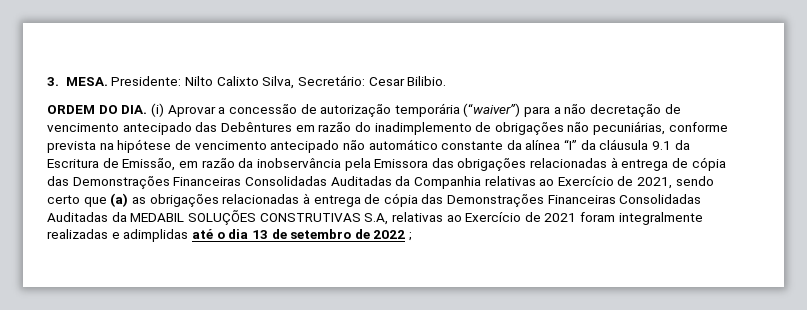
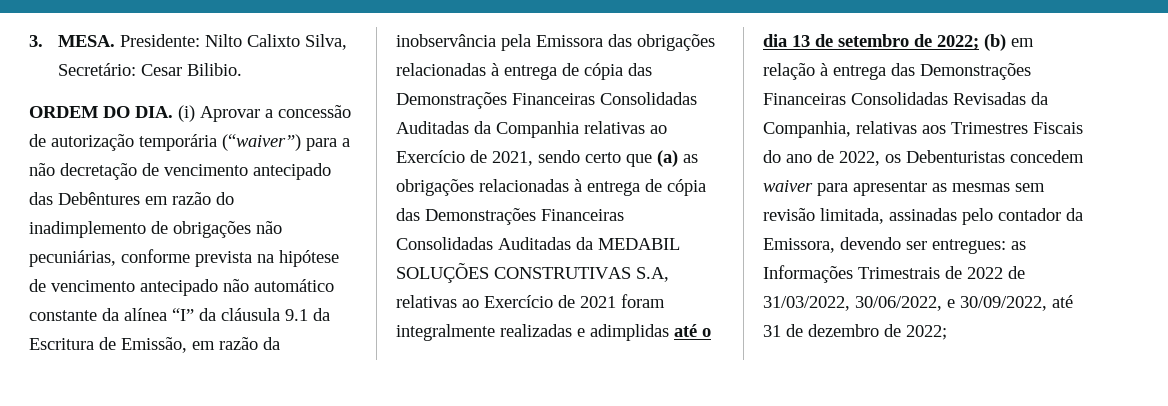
- ORDEM DO DIA. (i) Aprovar a concessão de autorização temporária (“waiver”) para a não decretação de vencimento antecipado das Debêntures em razão do inadimplemento de obrigações não pecuniárias, conforme prevista na hipótese de vencimento antecipado não automático constante da alínea “I” da cláusula 9.1 da Escritura de Emissão, em razão da inobservância pela Emissora das obrigações relacionadas à entrega de cópia das Demonstrações Financeiras Consolidadas Auditadas da Companhia relativas ao Exercício de 2021, sendo certo que (a) as obrigações relacionadas à entrega de cópia das Demonstrações Financeiras Consolidadas Auditadas da MEDABIL SOLUÇÕES CONSTRUTIVAS S.A, relativas ao Exercício de 2021 foram integralmente realizadas e adimplidas até o dia 13 de setembro de 2022 ;
+ ORDEM DO DIA. (i) Aprovar a concessão de autorização temporária (“waiver”) para a não decretação de vencimento antecipado das Debêntures em razão do inadimplemento de obrigações não pecuniárias, conforme prevista na hipótese de vencimento antecipado não automático constante da alínea “I” da cláusula 9.1 da Escritura de Emissão, em razão da inobservância pela Emissora das obrigações relacionadas à entrega de cópia das Demonstrações Financeiras Consolidadas Auditadas da Companhia relativas ao Exercício de 2021, sendo certo que (a) as obrigações relacionadas à entrega de cópia das Demonstrações Financeiras Consolidadas Auditadas da MEDABIL SOLUÇÕES CONSTRUTIVAS S.A, relativas ao Exercício de 2021 foram integralmente realizadas e adimplidas até o dia 13 de setembro de 2022; (b) em relação à entrega das Demonstrações Financeiras Consolidadas Revisadas da Companhia, relativas aos Trimestres Fiscais do ano de 2022, os Debenturistas concedem waiver para apresentar as mesmas sem revisão limitada, assinadas pelo contador da Emissora, devendo ser entregues: as Informações Trimestrais de 2022 de 31/03/2022, 30/06/2022, e 30/09/2022, até 31 de dezembro de 2022;

